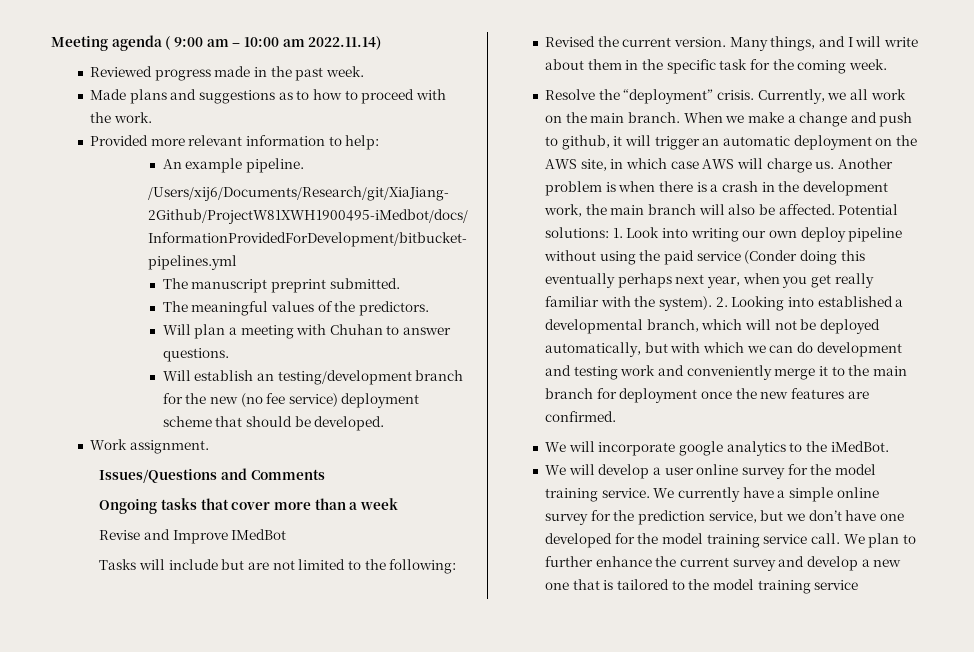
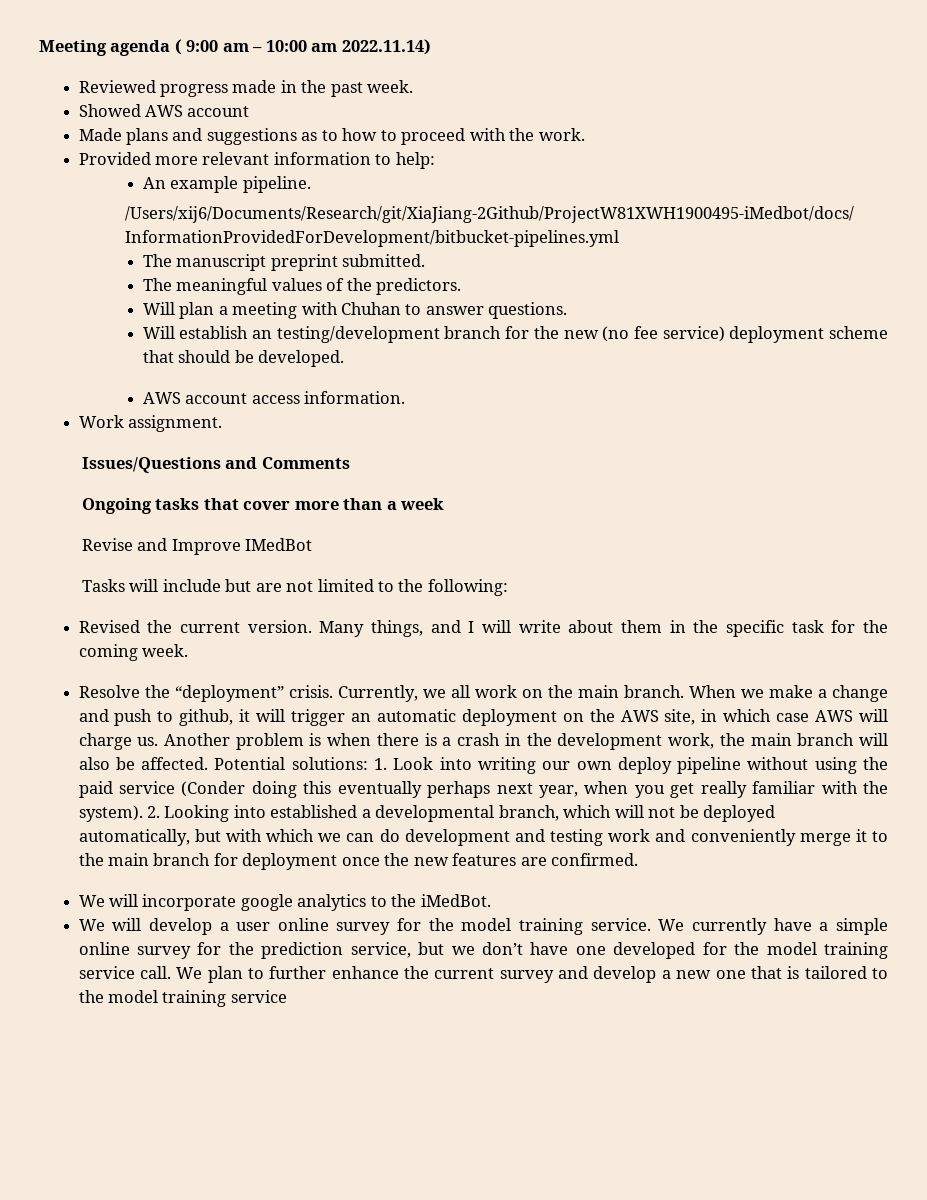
+ Showed AWS account
+ AWS account access information.

